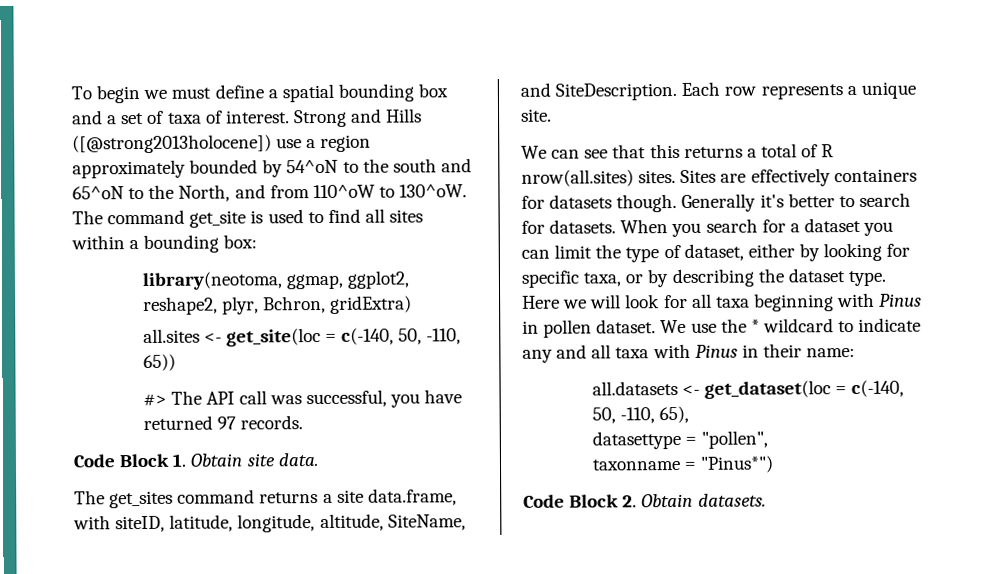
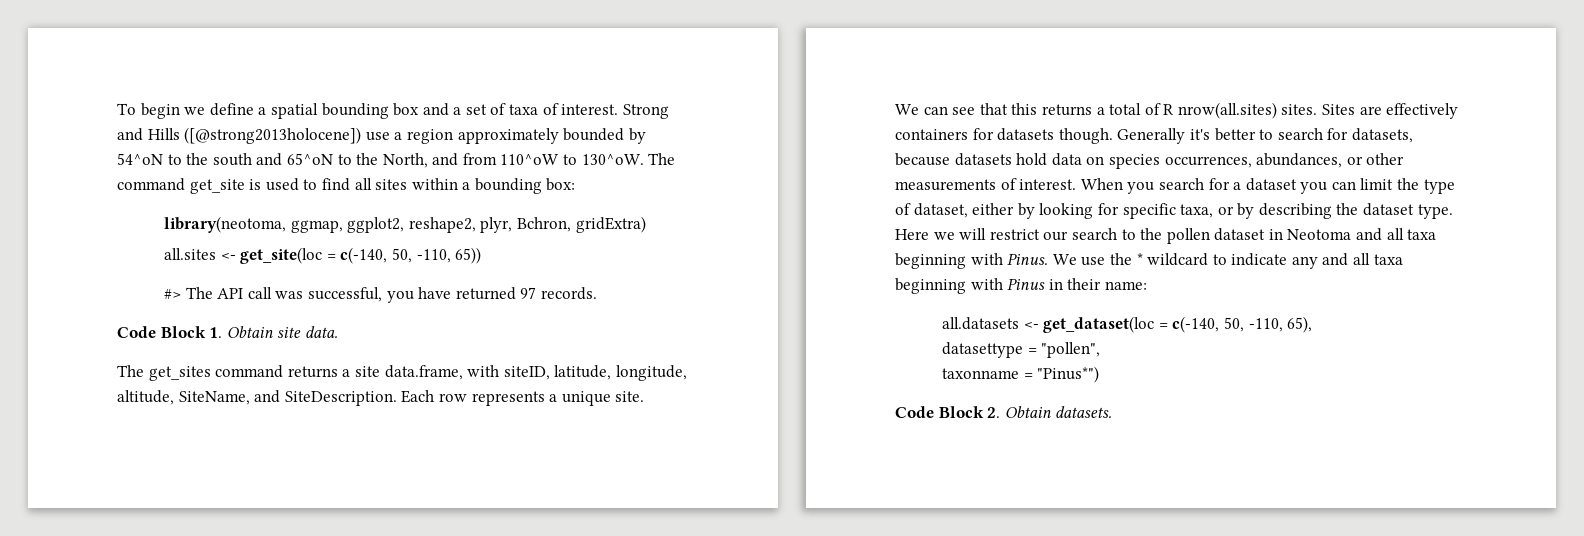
- To begin we must define a spatial bounding box and a set of taxa of interest.
+ To begin we define a spatial bounding box and a set of taxa of interest.
- Generally it's better to search for datasets.
+ Generally it's better to search for datasets, because datasets hold data on species occurrences, abundances, or other measurements of interest.
- Here we will look for all taxa beginning with Pinus in pollen dataset.
+ Here we will restrict our search to the pollen dataset in Neotoma and all taxa beginning with Pinus.
- We use the * wildcard to indicate any and all taxa with Pinus in their name:
+ We use the * wildcard to indicate any and all taxa beginning with Pinus in their name:

